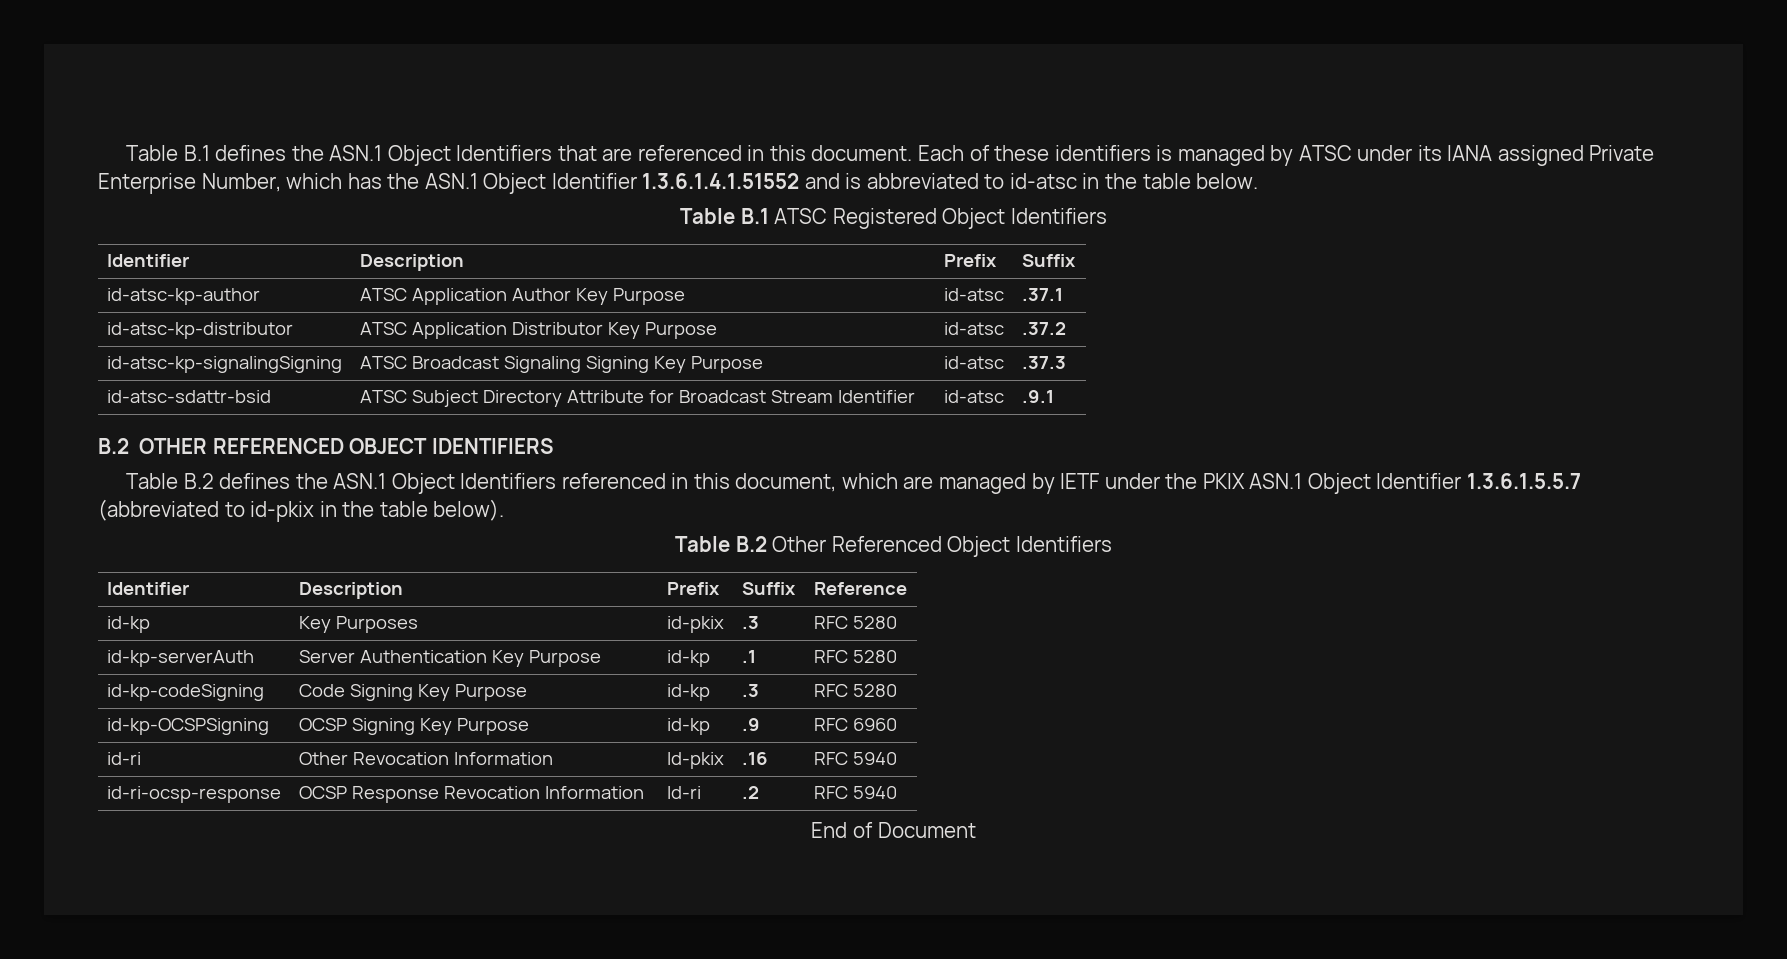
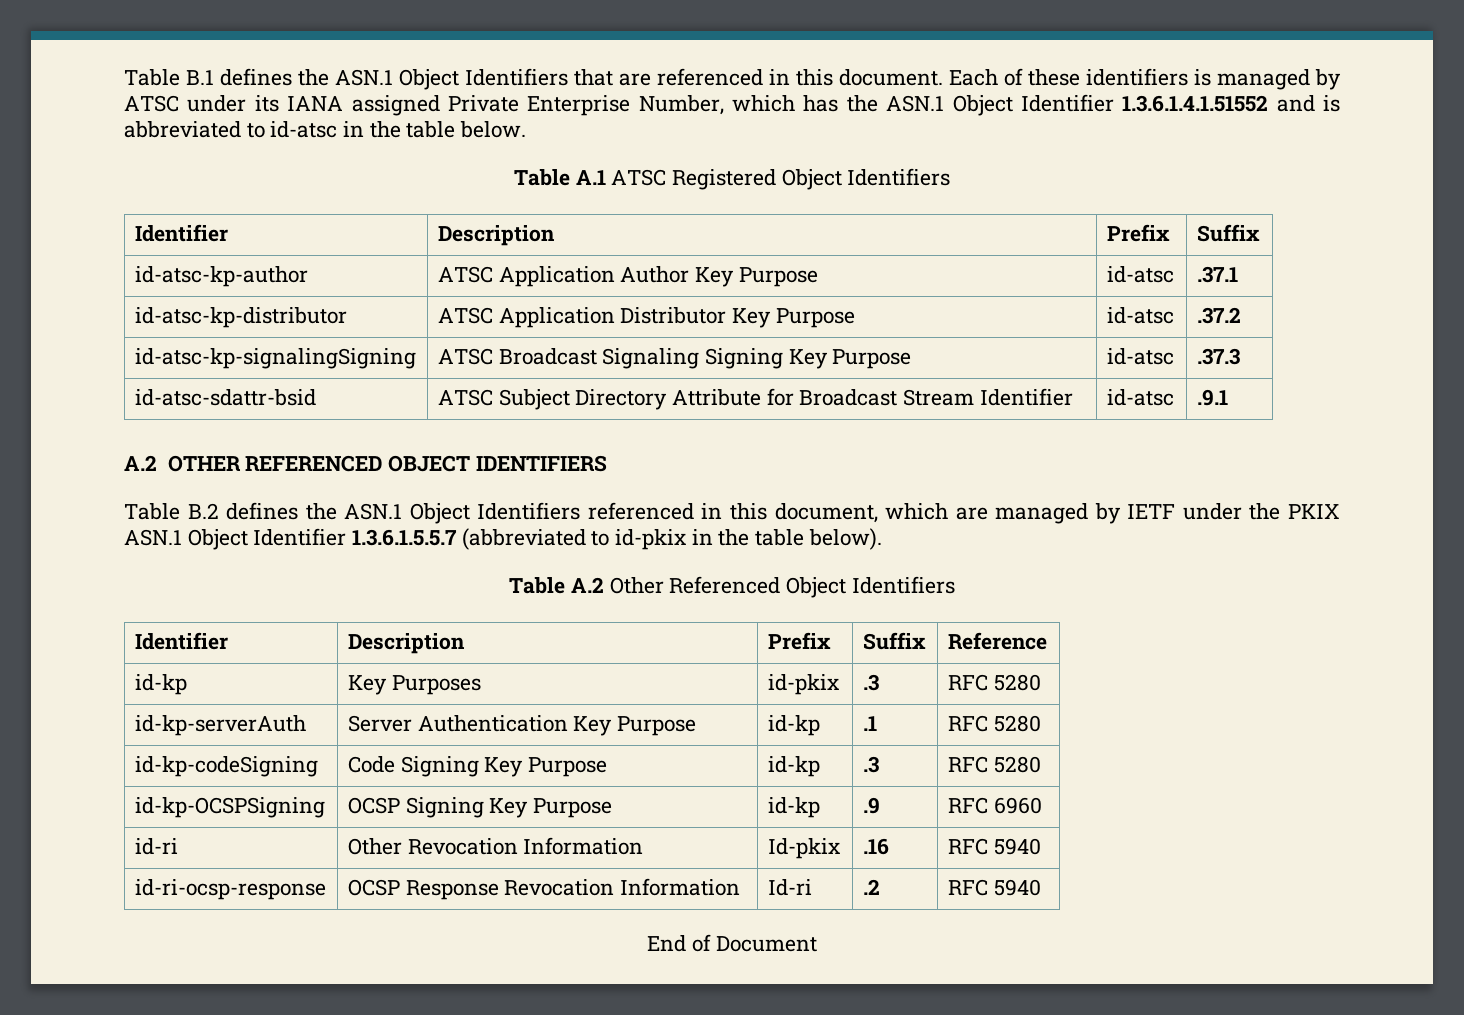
- Table B.1 ATSC Registered Object Identifiers
+ Table A.1 ATSC Registered Object Identifiers
- B.2 OTHER REFERENCED OBJECT IDENTIFIERS
+ A.2 OTHER REFERENCED OBJECT IDENTIFIERS
- Table B.2 Other Referenced Object Identifiers
+ Table A.2 Other Referenced Object Identifiers

